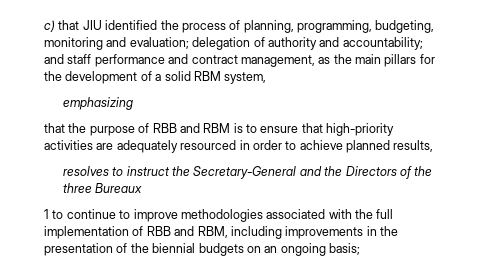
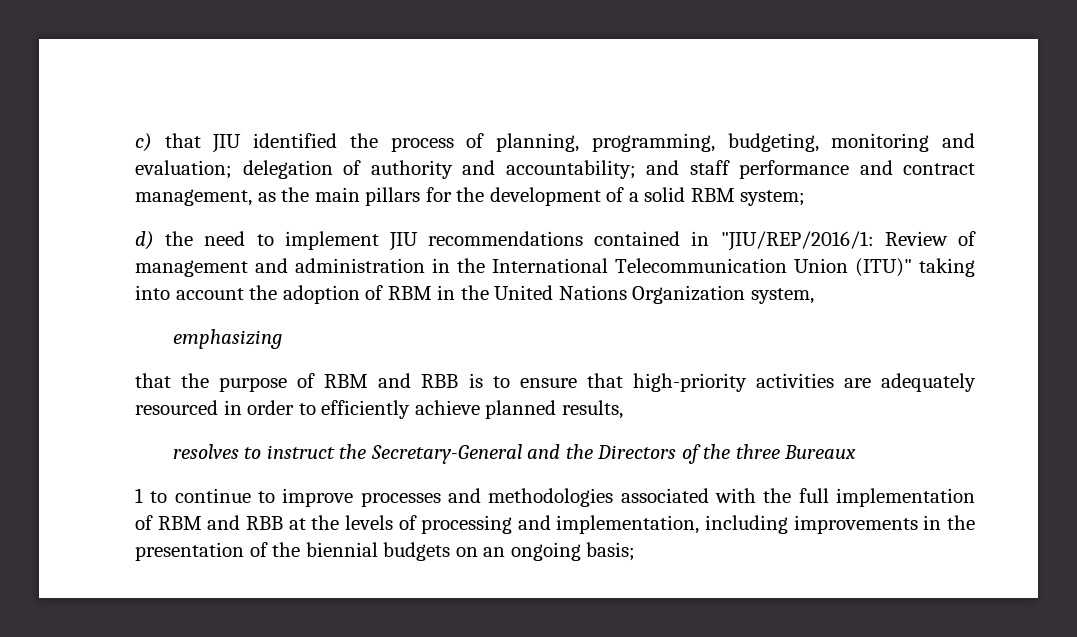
- c) that JIU identified the process of planning, programming, budgeting, monitoring and evaluation; delegation of authority and accountability; and staff performance and contract management, as the main pillars for the development of a solid RBM system,
+ c) that JIU identified the process of planning, programming, budgeting, monitoring and evaluation; delegation of authority and accountability; and staff performance and contract management, as the main pillars for the development of a solid RBM system;
+ d) the need to implement JIU recommendations contained in "JIU/REP/2016/1: Review of management and administration in the International Telecommunication Union (ITU)" taking into account the adoption of RBM in the United Nations Organization system,
- that the purpose of RBB and RBM is to ensure that high-priority activities are adequately resourced in order to achieve planned results,
+ that the purpose of RBM and RBB is to ensure that high-priority activities are adequately resourced in order to efficiently achieve planned results,
- 1 to continue to improve methodologies associated with the full implementation of RBB and RBM, including improvements in the presentation of the biennial budgets on an ongoing basis;
+ 1 to continue to improve processes and methodologies associated with the full implementation of RBM and RBB at the levels of processing and implementation, including improvements in the presentation of the biennial budgets on an ongoing basis;

